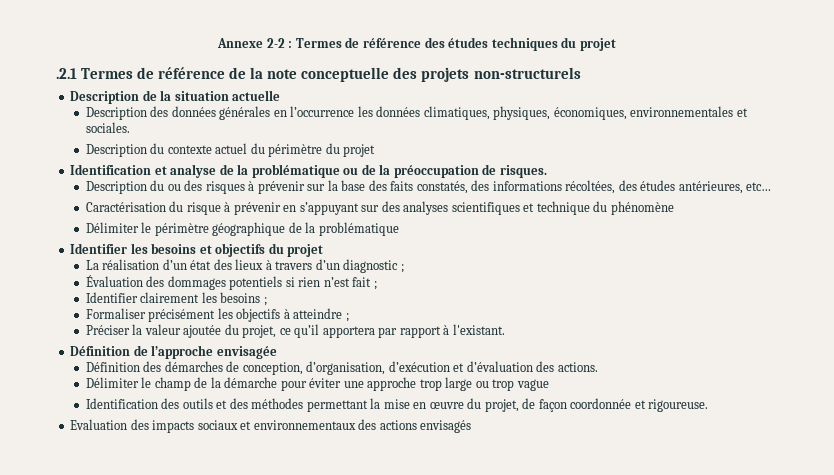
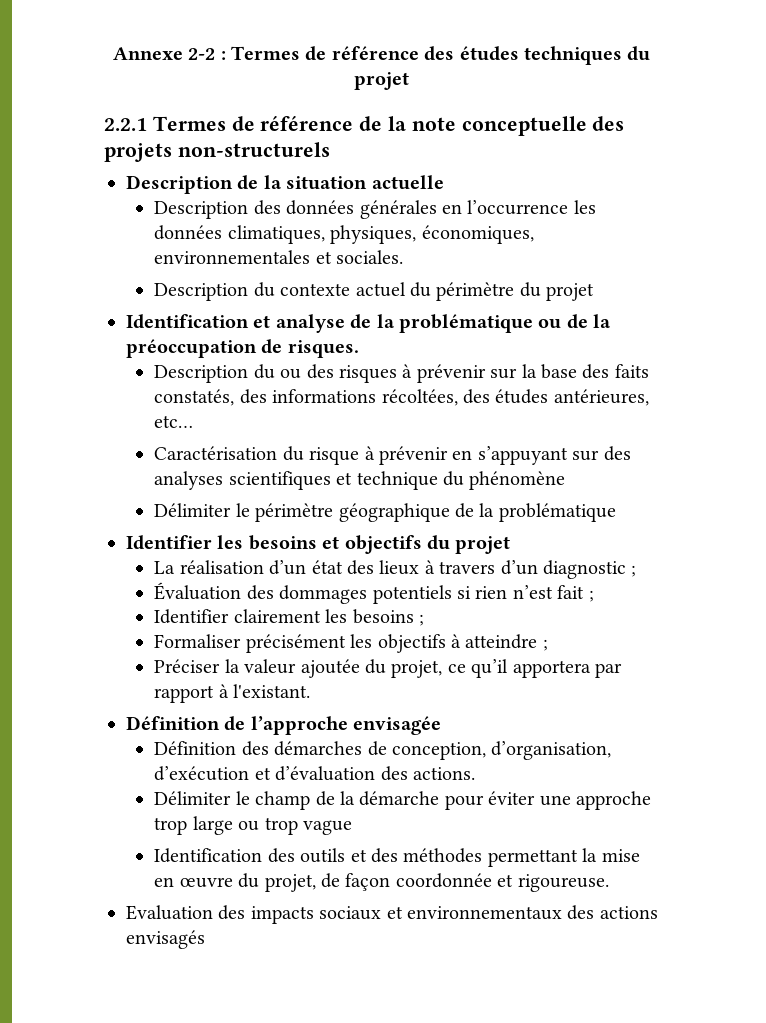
- .2.1 Termes de référence de la note conceptuelle des projets non-structurels
+ 2.2.1 Termes de référence de la note conceptuelle des projets non-structurels

